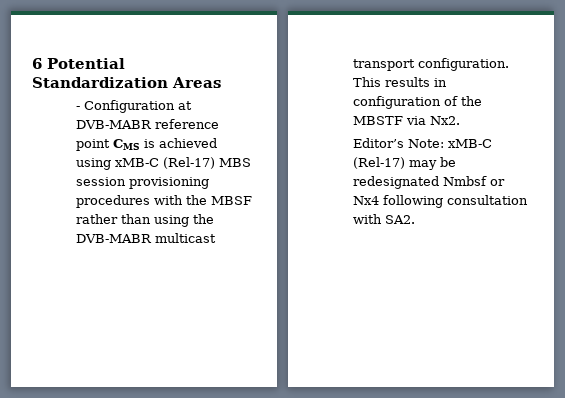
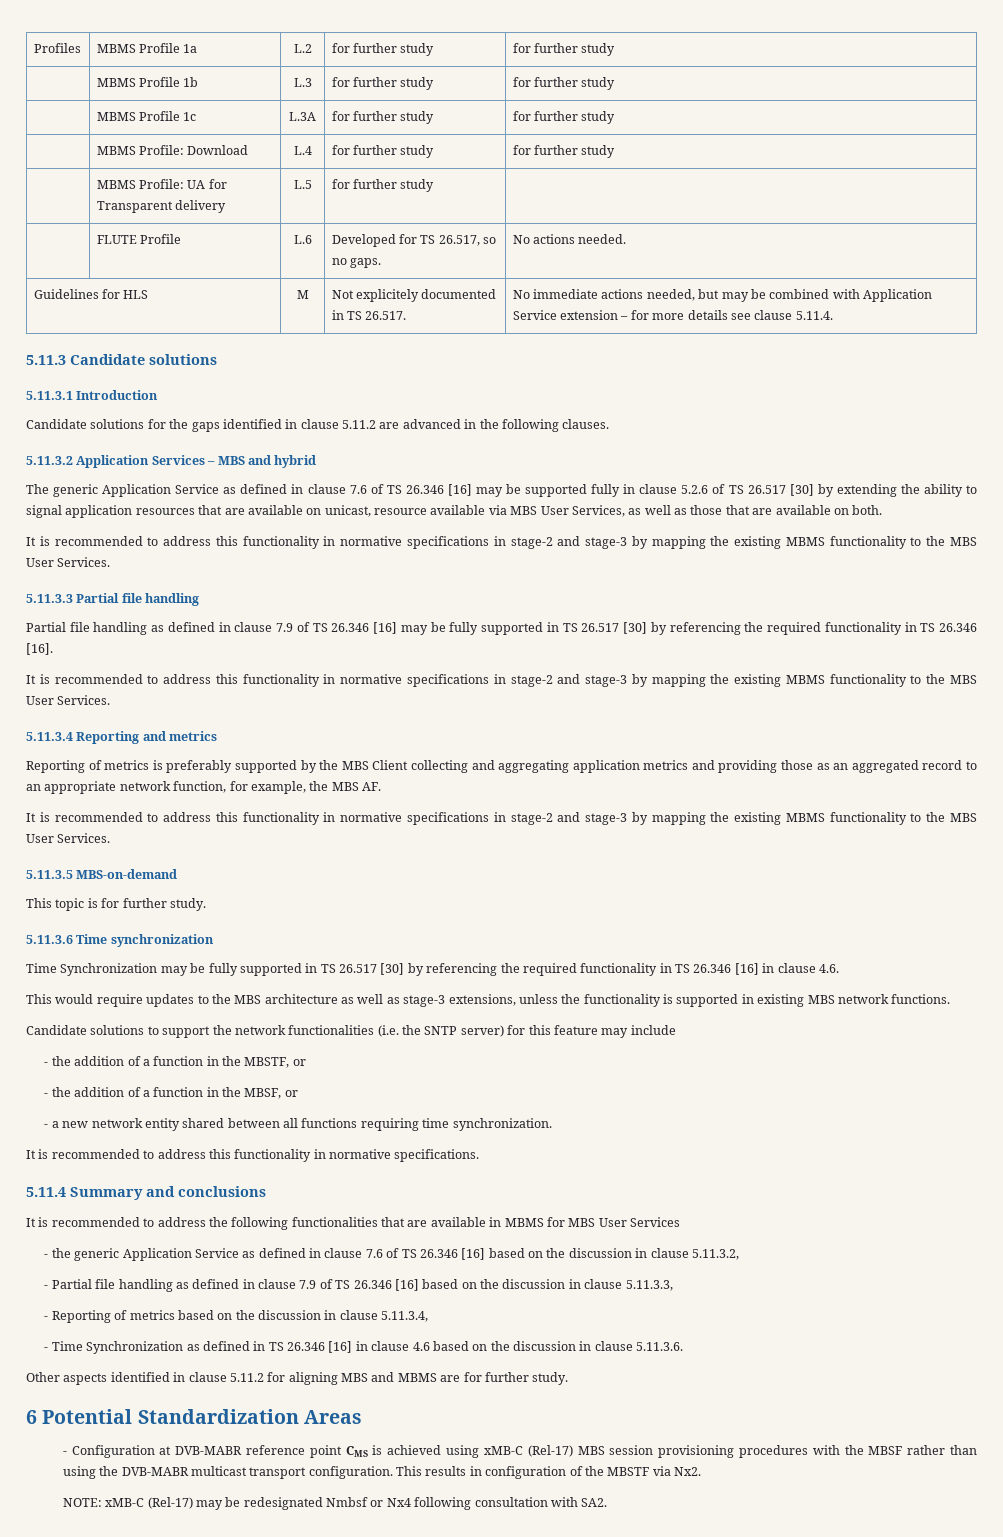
+ Profiles | MBMS Profile 1a | L.2 | for further study | for further study
+ | MBMS Profile 1b | L.3 | for further study | for further study
+ | MBMS Profile 1c | L.3A | for further study | for further study
+ | MBMS Profile: Download | L.4 | for further study | for further study
+ | MBMS Profile: UA for Transparent delivery | L.5 | for further study |
+ | FLUTE Profile | L.6 | Developed for TS 26.517, so no gaps. | No actions needed.
+ Guidelines for HLS | M | Not explicitely documented in TS 26.517. | No immediate actions needed, but may be combined with Application Service extension – for more details see clause 5.11.4.
+ 5.11.3 Candidate solutions
+ 5.11.3.1 Introduction
+ Candidate solutions for the gaps identified in clause 5.11.2 are advanced in the following clauses.
+ 5.11.3.2 Application Services – MBS and hybrid
+ The generic Application Service as defined in clause 7.6 of TS 26.346 [16] may be supported fully in clause 5.2.6 of TS 26.517 [30] by extending the ability to signal application resources that are available on unicast, resource available via MBS User Services, as well as those that are available on both.
+ It is recommended to address this functionality in normative specifications in stage-2 and stage-3 by mapping the existing MBMS functionality to the MBS User Services.
+ 5.11.3.3 Partial file handling
+ Partial file handling as defined in clause 7.9 of TS 26.346 [16] may be fully supported in TS 26.517 [30] by referencing the required functionality in TS 26.346 [16].
+ It is recommended to address this functionality in normative specifications in stage-2 and stage-3 by mapping the existing MBMS functionality to the MBS User Services.
+ 5.11.3.4 Reporting and metrics
+ Reporting of metrics is preferably supported by the MBS Client collecting and aggregating application metrics and providing those as an aggregated record to an appropriate network function, for example, the MBS AF.
+ It is recommended to address this functionality in normative specifications in stage-2 and stage-3 by mapping the existing MBMS functionality to the MBS User Services.
+ 5.11.3.5 MBS-on-demand
+ This topic is for further study.
+ 5.11.3.6 Time synchronization
+ Time Synchronization may be fully supported in TS 26.517 [30] by referencing the required functionality in TS 26.346 [16] in clause 4.6.
+ This would require updates to the MBS architecture as well as stage-3 extensions, unless the functionality is supported in existing MBS network functions.
+ Candidate solutions to support the network functionalities (i.e. the SNTP server) for this feature may include
+ - the addition of a function in the MBSTF, or
+ - the addition of a function in the MBSF, or
+ - a new network entity shared between all functions requiring time synchronization.
+ It is recommended to address this functionality in normative specifications.
+ 5.11.4 Summary and conclusions
+ It is recommended to address the following functionalities that are available in MBMS for MBS User Services
+ - the generic Application Service as defined in clause 7.6 of TS 26.346 [16] based on the discussion in clause 5.11.3.2,
+ - Partial file handling as defined in clause 7.9 of TS 26.346 [16] based on the discussion in clause 5.11.3.3,
+ - Reporting of metrics based on the discussion in clause 5.11.3.4,
+ - Time Synchronization as defined in TS 26.346 [16] in clause 4.6 based on the discussion in clause 5.11.3.6.
+ Other aspects identified in clause 5.11.2 for aligning MBS and MBMS are for further study.
- Editor’s Note: xMB-C (Rel-17) may be redesignated Nmbsf or Nx4 following consultation with SA2.
+ NOTE: xMB-C (Rel-17) may be redesignated Nmbsf or Nx4 following consultation with SA2.

